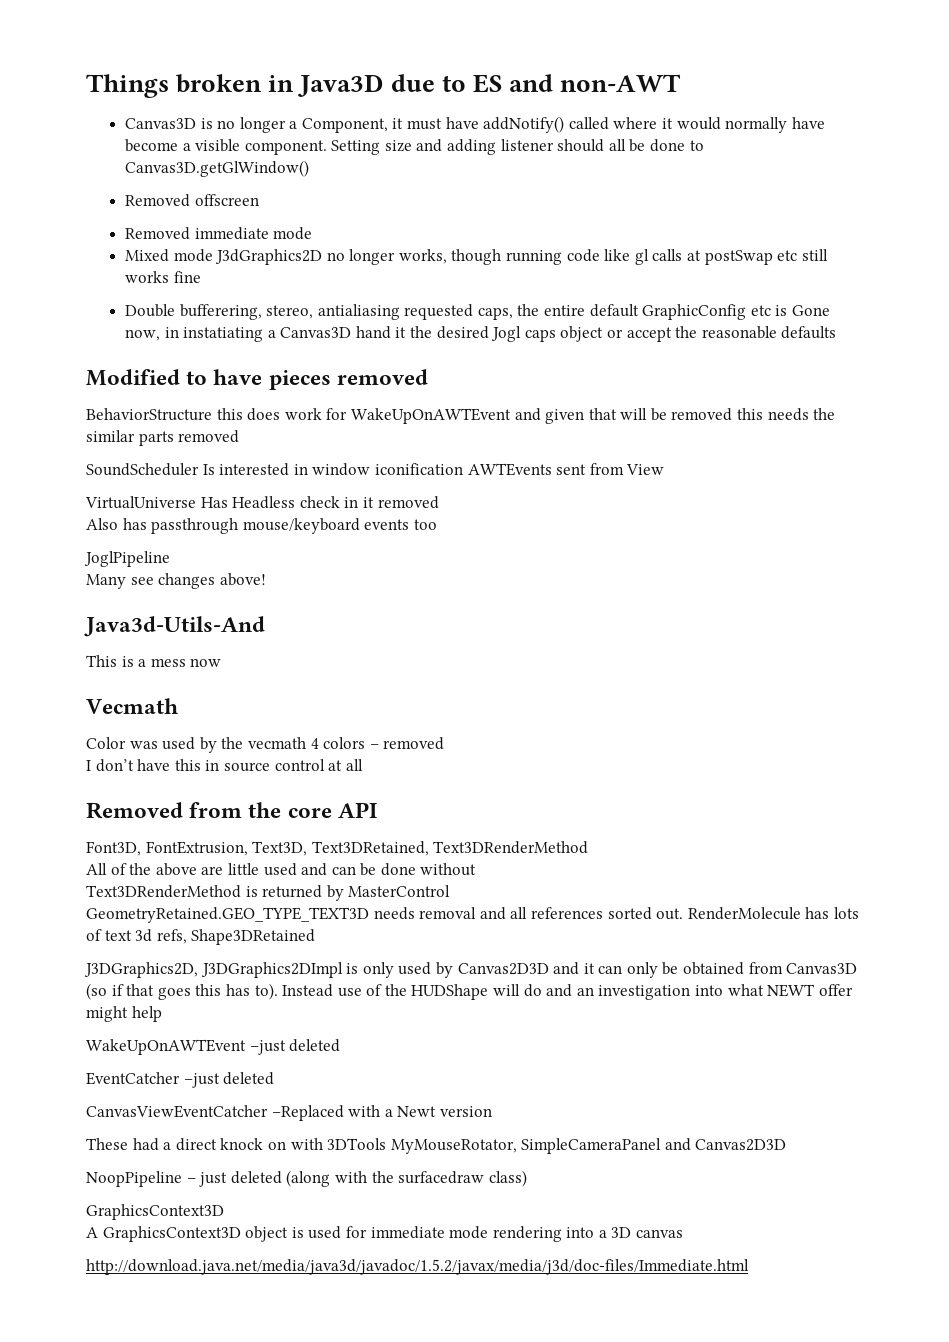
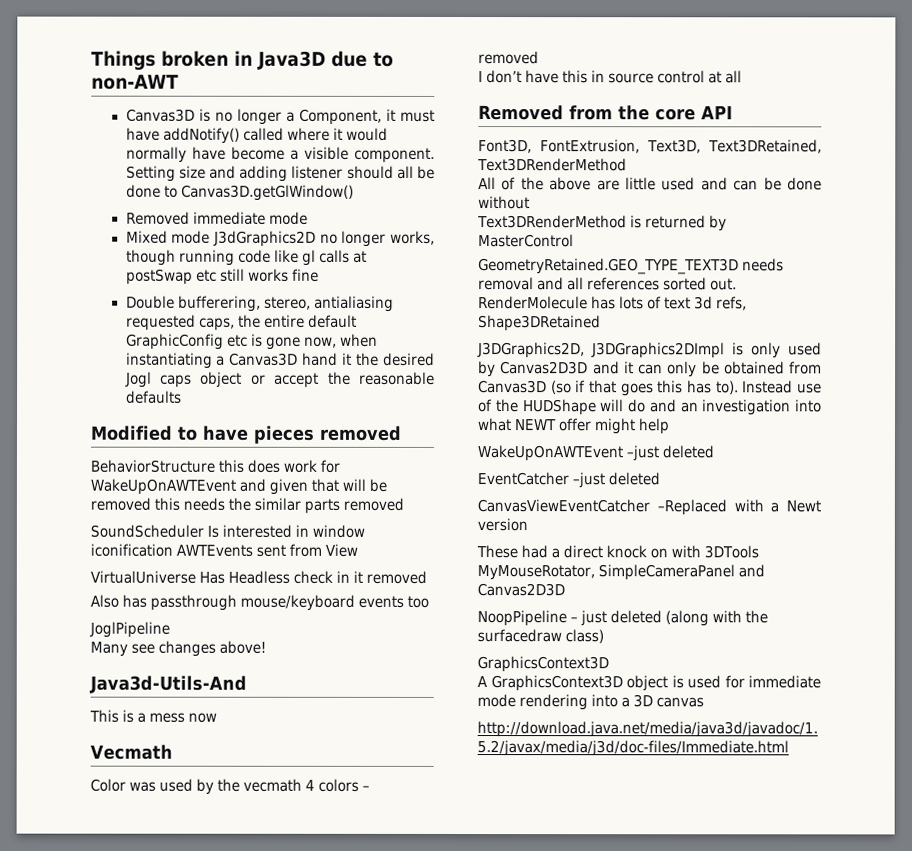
- Things broken in Java3D due to ES and non-AWT
+ Things broken in Java3D due to non-AWT
- Removed offscreen
- Double bufferering, stereo, antialiasing requested caps, the entire default GraphicConfig etc is Gone now, in instatiating a Canvas3D hand it the desired Jogl caps object or accept the reasonable defaults
+ Double bufferering, stereo, antialiasing requested caps, the entire default GraphicConfig etc is gone now, when instantiating a Canvas3D hand it the desired Jogl caps object or accept the reasonable defaults

